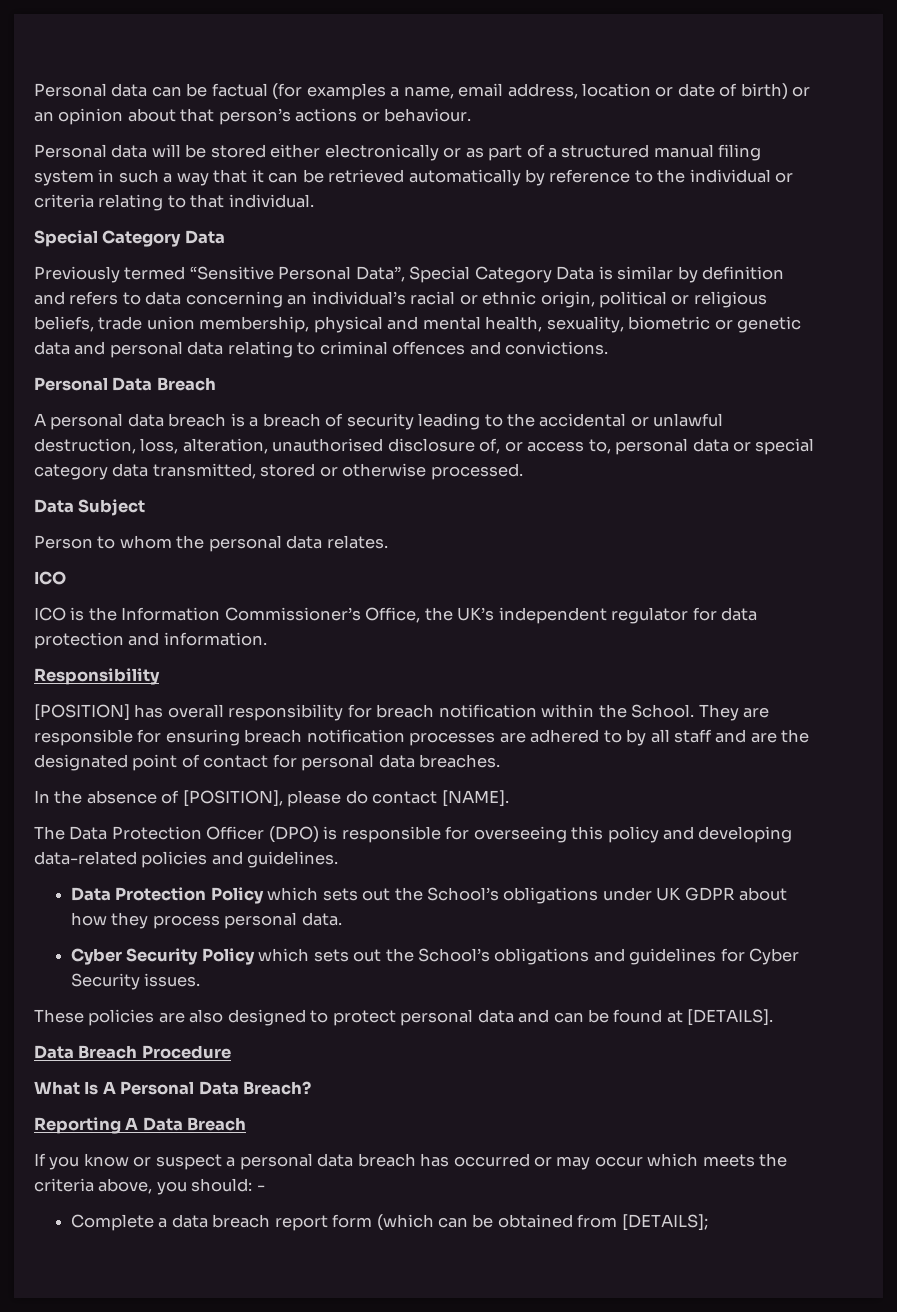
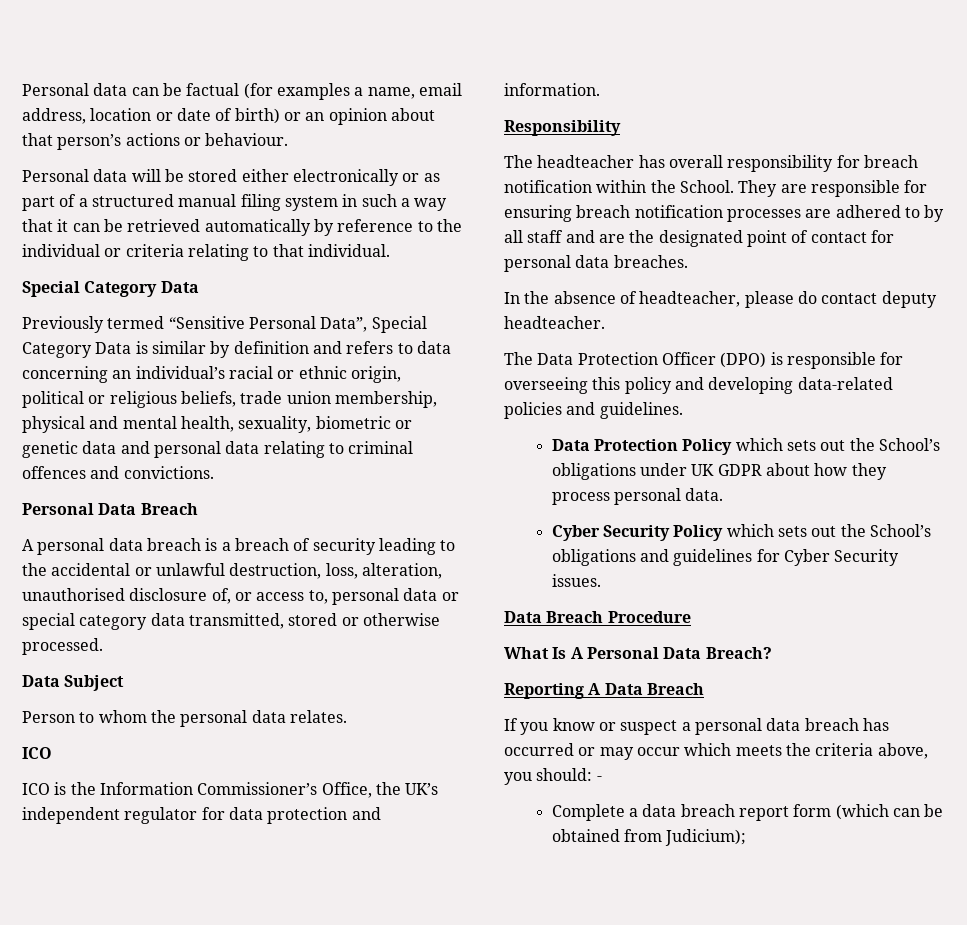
- [POSITION] has overall responsibility for breach notification within the School.
+ The headteacher has overall responsibility for breach notification within the School.
- In the absence of [POSITION], please do contact [NAME].
+ In the absence of headteacher, please do contact deputy headteacher.
- These policies are also designed to protect personal data and can be found at [DETAILS].
- Complete a data breach report form (which can be obtained from [DETAILS];
+ Complete a data breach report form (which can be obtained from Judicium);

